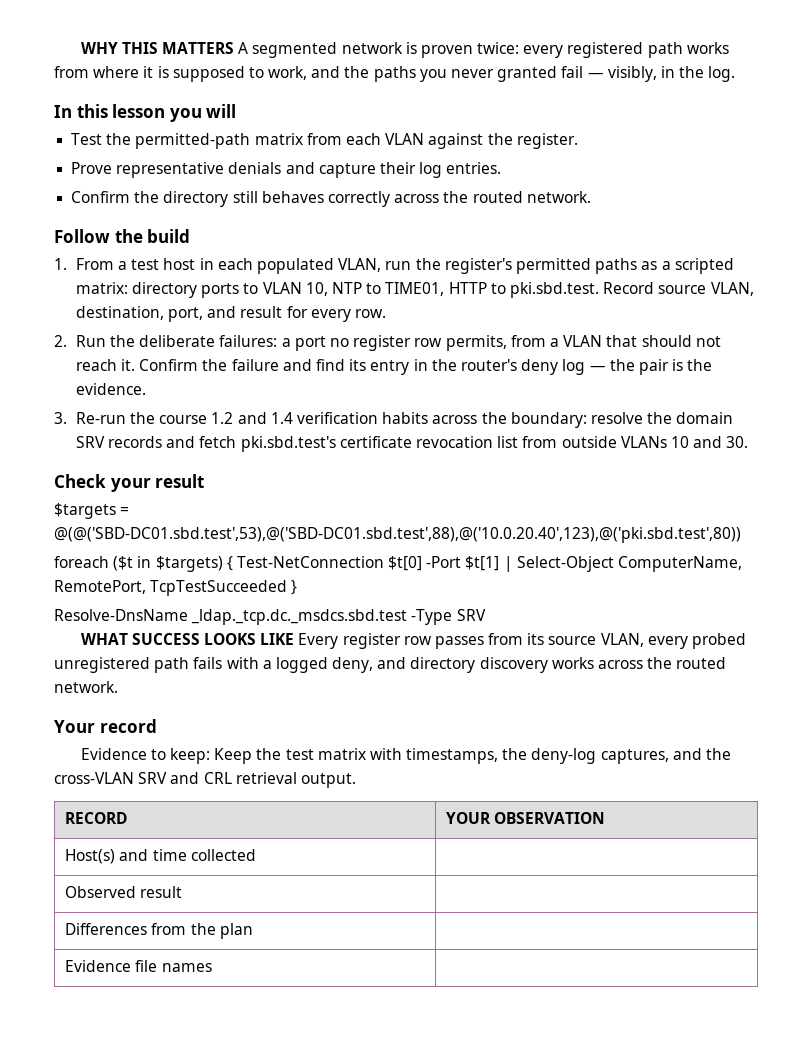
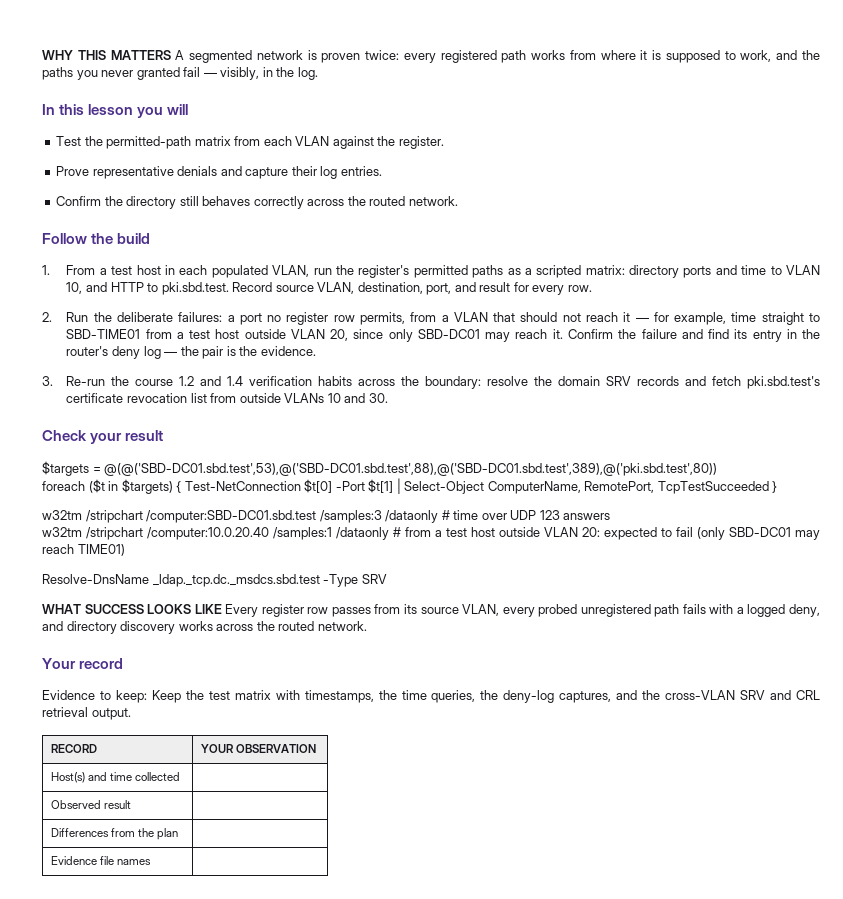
- 1. From a test host in each populated VLAN, run the register's permitted paths as a scripted matrix: directory ports to VLAN 10, NTP to TIME01, HTTP to pki.sbd.test. Record source VLAN, destination, port, and result for every row.
+ 1. From a test host in each populated VLAN, run the register's permitted paths as a scripted matrix: directory ports and time to VLAN 10, and HTTP to pki.sbd.test. Record source VLAN, destination, port, and result for every row.
- 2. Run the deliberate failures: a port no register row permits, from a VLAN that should not reach it.
+ 2. Run the deliberate failures: a port no register row permits, from a VLAN that should not reach it — for example, time straight to SBD-TIME01 from a test host outside VLAN 20, since only SBD-DC01 may reach it.
- $targets = @(@('SBD-DC01.sbd.test',53),@('SBD-DC01.sbd.test',88),@('10.0.20.40',123),@('pki.sbd.test',80))
+ $targets = @(@('SBD-DC01.sbd.test',53),@('SBD-DC01.sbd.test',88),@('SBD-DC01.sbd.test',389),@('pki.sbd.test',80))
+ w32tm /stripchart /computer:SBD-DC01.sbd.test /samples:3 /dataonly # time over UDP 123 answers
+ w32tm /stripchart /computer:10.0.20.40 /samples:1 /dataonly # from a test host outside VLAN 20: expected to fail (only SBD-DC01 may reach TIME01)
- Evidence to keep: Keep the test matrix with timestamps, the deny-log captures, and the cross-VLAN SRV and CRL retrieval output.
+ Evidence to keep: Keep the test matrix with timestamps, the time queries, the deny-log captures, and the cross-VLAN SRV and CRL retrieval output.

